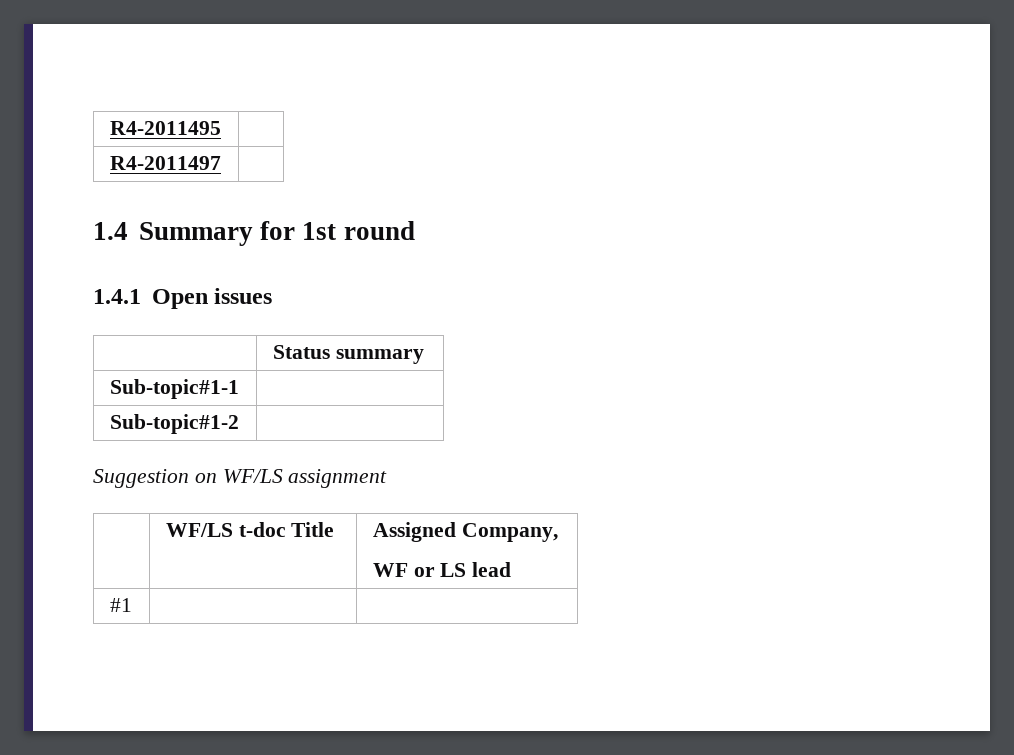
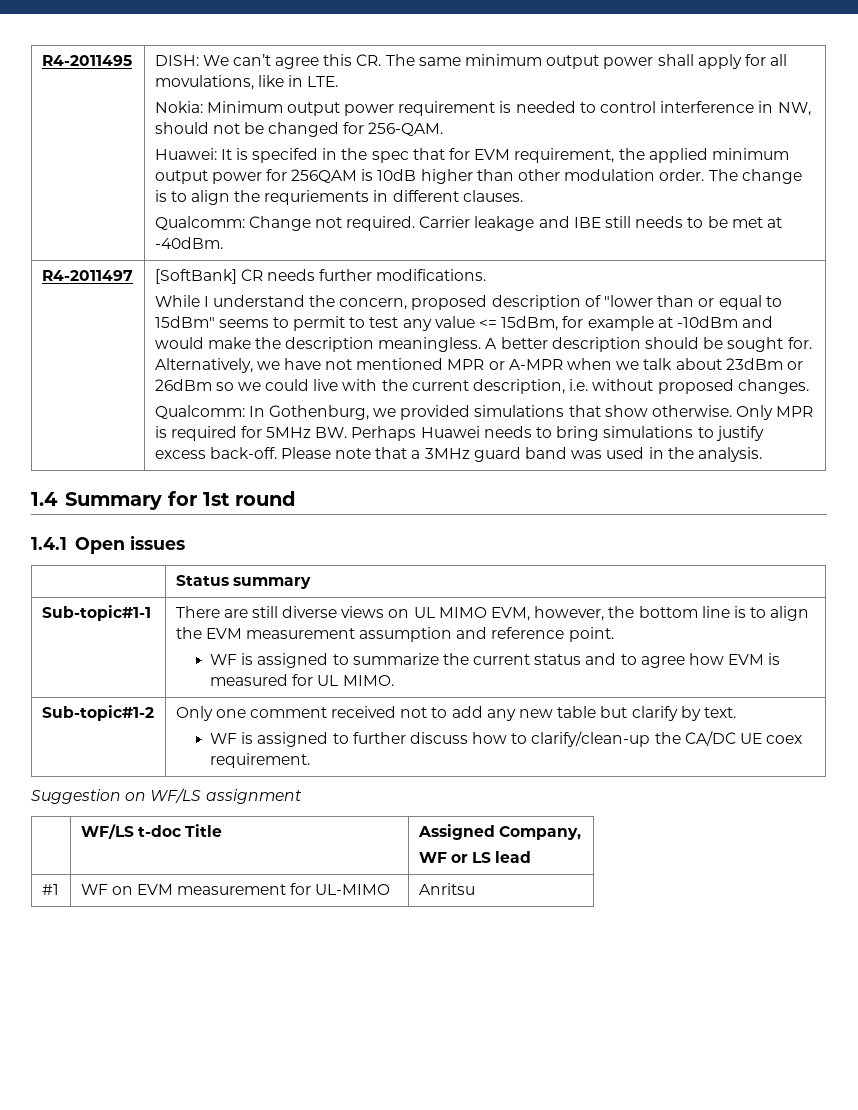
- R4-2011497 |
+ DISH: We can’t agree this CR. The same minimum output power shall apply for all movulations, like in LTE.
+ Nokia: Minimum output power requirement is needed to control interference in NW, should not be changed for 256-QAM.
+ Huawei: It is specifed in the spec that for EVM requirement, the applied minimum output power for 256QAM is 10dB higher than other modulation order. The change is to align the requriements in different clauses.
+ Qualcomm: Change not required. Carrier leakage and IBE still needs to be met at -40dBm.
+ R4-2011497 | [SoftBank] CR needs further modifications.
+ While I understand the concern, proposed description of "lower than or equal to 15dBm" seems to permit to test any value <= 15dBm, for example at -10dBm and would make the description meaningless. A better description should be sought for. Alternatively, we have not mentioned MPR or A-MPR when we talk about 23dBm or 26dBm so we could live with the current description, i.e. without proposed changes.
+ Qualcomm: In Gothenburg, we provided simulations that show otherwise. Only MPR is required for 5MHz BW. Perhaps Huawei needs to bring simulations to justify excess back-off. Please note that a 3MHz guard band was used in the analysis.
- Sub-topic#1-2 |
+ There are still diverse views on UL MIMO EVM, however, the bottom line is to align the EVM measurement assumption and reference point.
+ WF is assigned to summarize the current status and to agree how EVM is measured for UL MIMO.
+ Sub-topic#1-2 | Only one comment received not to add any new table but clarify by text.
+ WF is assigned to further discuss how to clarify/clean-up the CA/DC UE coex requirement.
- #1 | |
+ #1 | WF on EVM measurement for UL-MIMO | Anritsu

